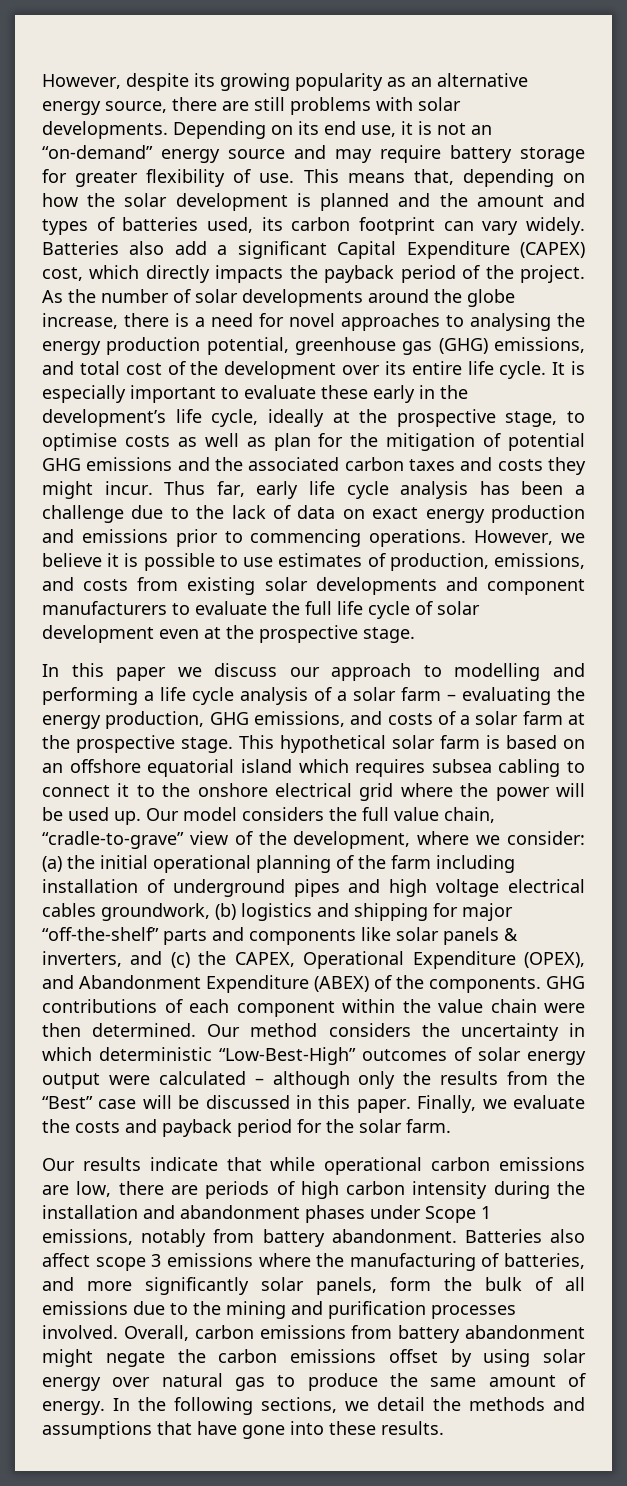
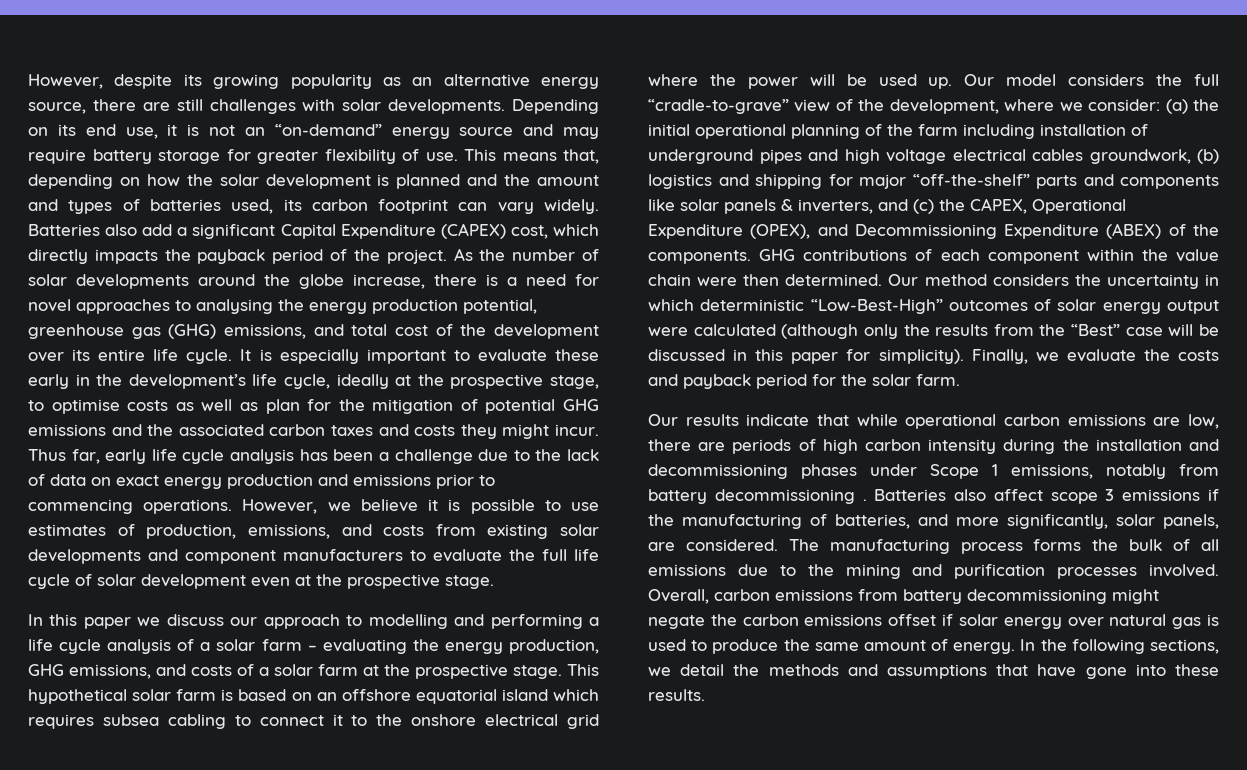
- However, despite its growing popularity as an alternative energy source, there are still problems with solar developments.
+ However, despite its growing popularity as an alternative energy source, there are still challenges with solar developments.
- Our model considers the full value chain, “cradle-to-grave” view of the development, where we consider: (a) the initial operational planning of the farm including installation of underground pipes and high voltage electrical cables groundwork, (b) logistics and shipping for major “off-the-shelf” parts and components like solar panels & inverters, and (c) the CAPEX, Operational Expenditure (OPEX), and Abandonment Expenditure (ABEX) of the components.
+ Our model considers the full “cradle-to-grave” view of the development, where we consider: (a) the initial operational planning of the farm including installation of underground pipes and high voltage electrical cables groundwork, (b) logistics and shipping for major “off-the-shelf” parts and components like solar panels & inverters, and (c) the CAPEX, Operational Expenditure (OPEX), and Decommissioning Expenditure (ABEX) of the components.
- Our method considers the uncertainty in which deterministic “Low-Best-High” outcomes of solar energy output were calculated – although only the results from the “Best” case will be discussed in this paper.
+ Our method considers the uncertainty in which deterministic “Low-Best-High” outcomes of solar energy output were calculated (although only the results from the “Best” case will be discussed in this paper for simplicity).
- Our results indicate that while operational carbon emissions are low, there are periods of high carbon intensity during the installation and abandonment phases under Scope 1 emissions, notably from battery abandonment.
+ Our results indicate that while operational carbon emissions are low, there are periods of high carbon intensity during the installation and decommissioning phases under Scope 1 emissions, notably from battery decommissioning .
- Batteries also affect scope 3 emissions where the manufacturing of batteries, and more significantly solar panels, form the bulk of all emissions due to the mining and purification processes involved.
+ Batteries also affect scope 3 emissions if the manufacturing of batteries, and more significantly, solar panels, are considered. The manufacturing process forms the bulk of all emissions due to the mining and purification processes involved.
- Overall, carbon emissions from battery abandonment might negate the carbon emissions offset by using solar energy over natural gas to produce the same amount of energy.
+ Overall, carbon emissions from battery decommissioning might negate the carbon emissions offset if solar energy over natural gas is used to produce the same amount of energy.

